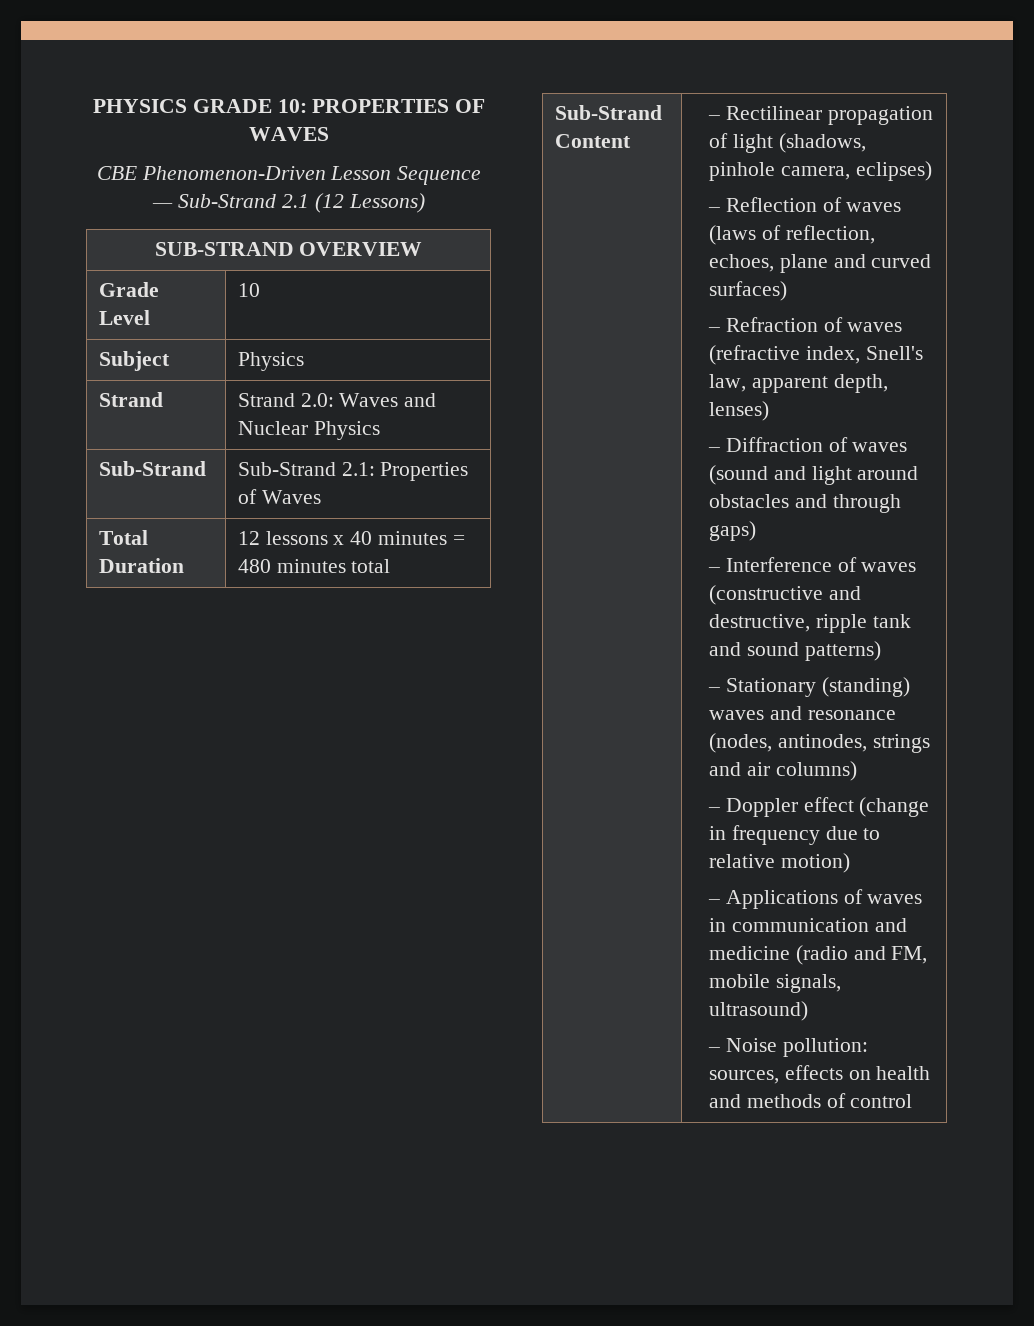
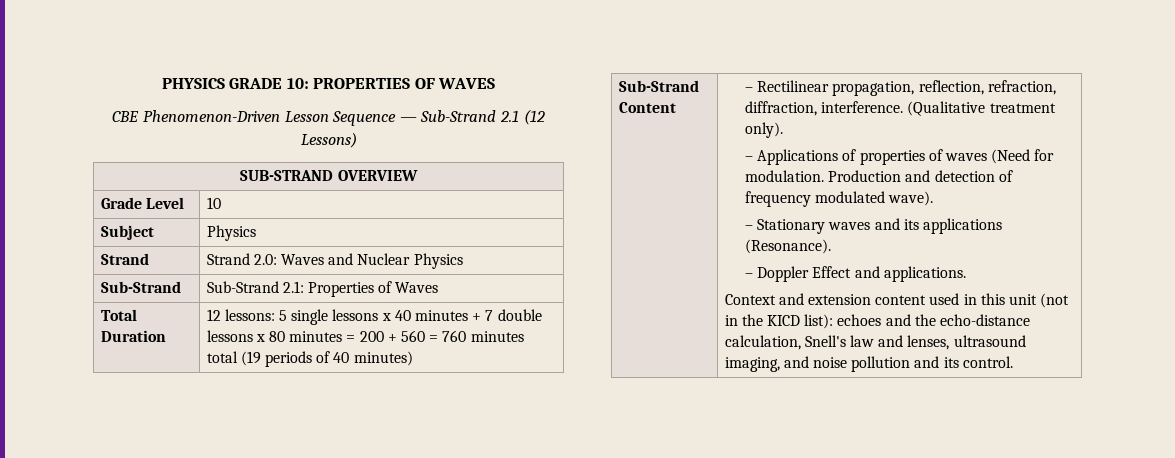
- Total Duration | 12 lessons x 40 minutes = 480 minutes total
- Sub-Strand Content | – Rectilinear propagation of light (shadows, pinhole camera, eclipses)
- – Reflection of waves (laws of reflection, echoes, plane and curved surfaces)
- – Refraction of waves (refractive index, Snell's law, apparent depth, lenses)
- – Diffraction of waves (sound and light around obstacles and through gaps)
- – Interference of waves (constructive and destructive, ripple tank and sound patterns)
- – Stationary (standing) waves and resonance (nodes, antinodes, strings and air columns)
- – Doppler effect (change in frequency due to relative motion)
- – Applications of waves in communication and medicine (radio and FM, mobile signals, ultrasound)
- – Noise pollution: sources, effects on health and methods of control
+ Total Duration | 12 lessons: 5 single lessons x 40 minutes + 7 double lessons x 80 minutes = 200 + 560 = 760 minutes total (19 periods of 40 minutes)
+ Sub-Strand Content | – Rectilinear propagation, reflection, refraction, diffraction, interference. (Qualitative treatment only).
+ – Applications of properties of waves (Need for modulation. Production and detection of frequency modulated wave).
+ – Stationary waves and its applications (Resonance).
+ – Doppler Effect and applications.
+ Context and extension content used in this unit (not in the KICD list): echoes and the echo-distance calculation, Snell's law and lenses, ultrasound imaging, and noise pollution and its control.

